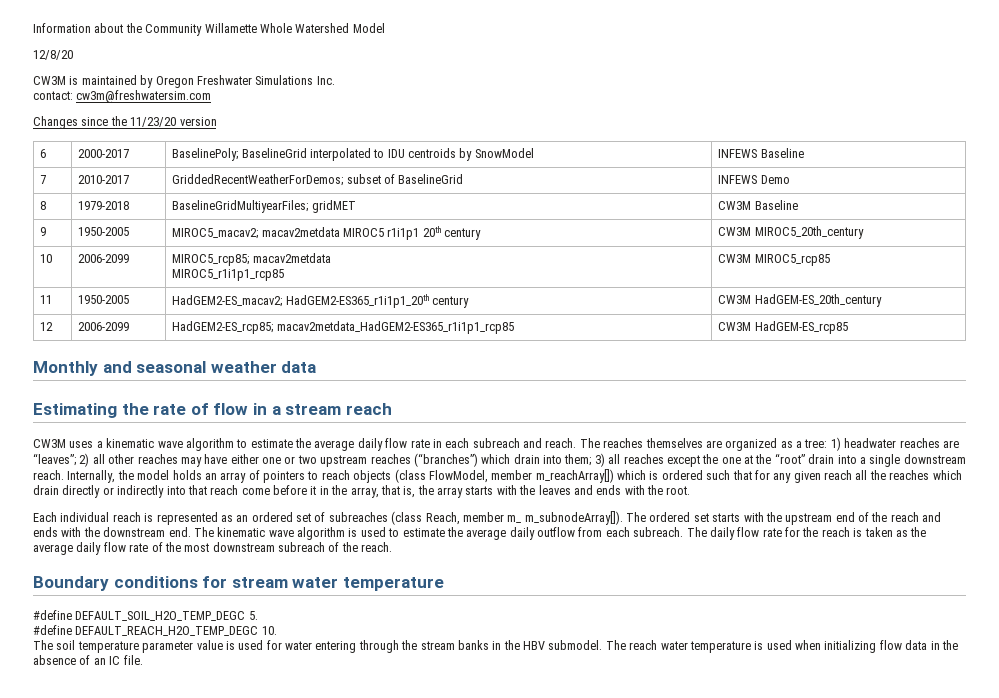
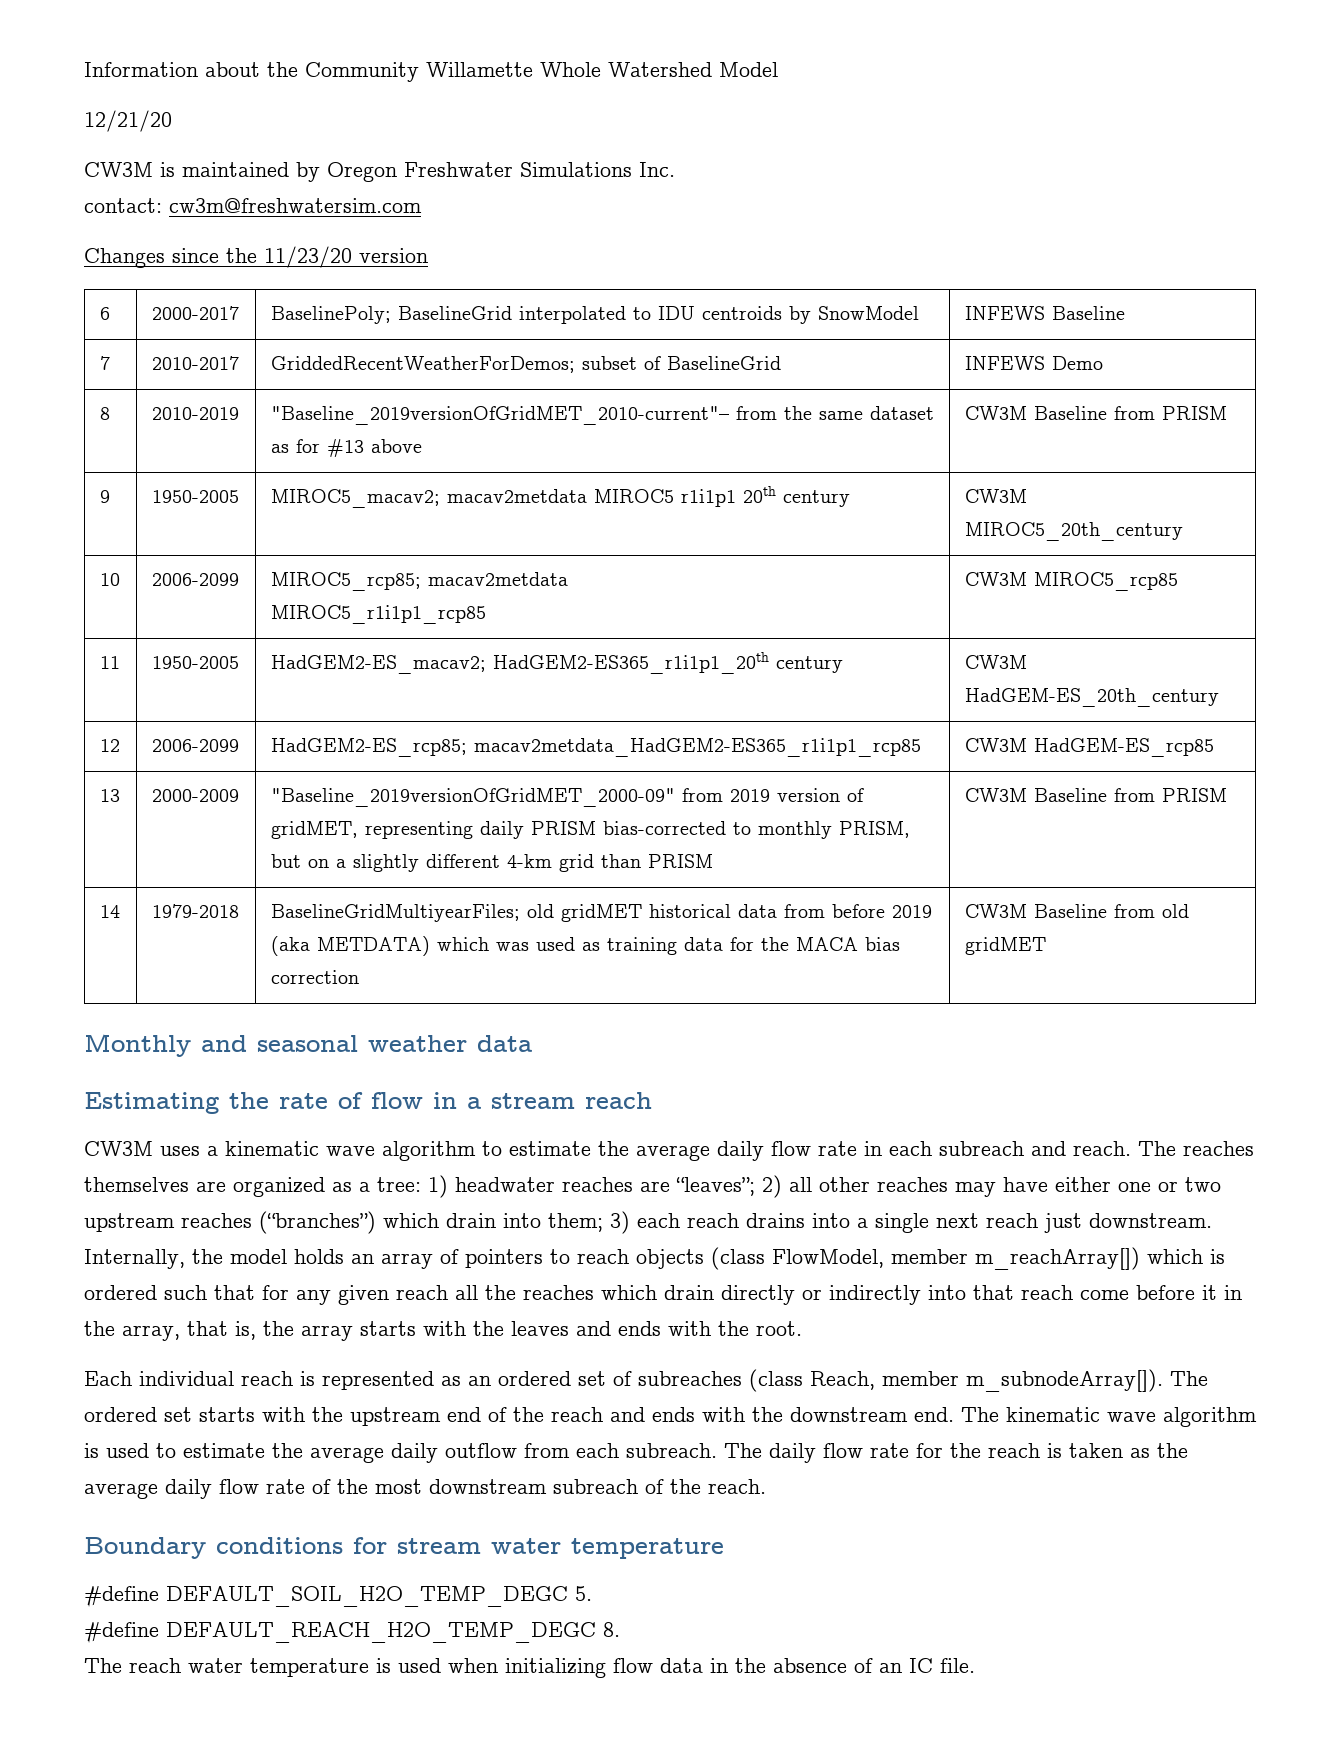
- 12/8/20
+ 12/21/20
- 8 | 1979-2018 | BaselineGridMultiyearFiles; gridMET | CW3M Baseline
+ 8 | 2010-2019 | "Baseline_2019versionOfGridMET_2010-current"– from the same dataset as for #13 above | CW3M Baseline from PRISM
+ 13 | 2000-2009 | "Baseline_2019versionOfGridMET_2000-09" from 2019 version of gridMET, representing daily PRISM bias-corrected to monthly PRISM, but on a slightly different 4-km grid than PRISM | CW3M Baseline from PRISM
+ 14 | 1979-2018 | BaselineGridMultiyearFiles; old gridMET historical data from before 2019 (aka METDATA) which was used as training data for the MACA bias correction | CW3M Baseline from old gridMET
- The reaches themselves are organized as a tree: 1) headwater reaches are “leaves”; 2) all other reaches may have either one or two upstream reaches (“branches”) which drain into them; 3) all reaches except the one at the “root” drain into a single downstream reach.
+ The reaches themselves are organized as a tree: 1) headwater reaches are “leaves”; 2) all other reaches may have either one or two upstream reaches (“branches”) which drain into them; 3) each reach drains into a single next reach just downstream.
- Each individual reach is represented as an ordered set of subreaches (class Reach, member m_ m_subnodeArray[]).
+ Each individual reach is represented as an ordered set of subreaches (class Reach, member m_subnodeArray[]).
- #define DEFAULT_REACH_H2O_TEMP_DEGC 10.
- The soil temperature parameter value is used for water entering through the stream banks in the HBV submodel. The reach water temperature is used when initializing flow data in the absence of an IC file.
+ #define DEFAULT_REACH_H2O_TEMP_DEGC 8.
+ The reach water temperature is used when initializing flow data in the absence of an IC file.

